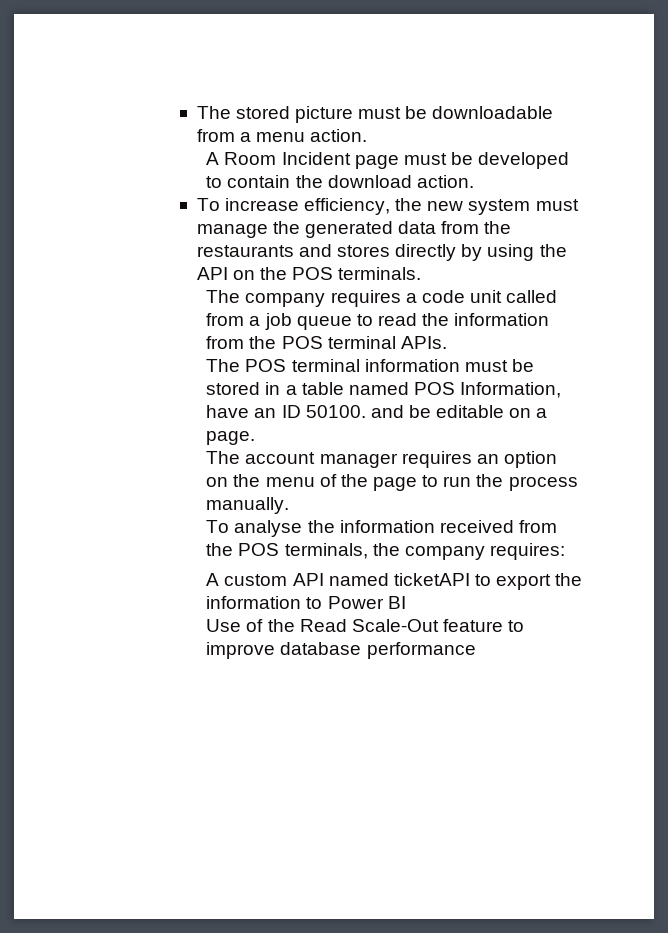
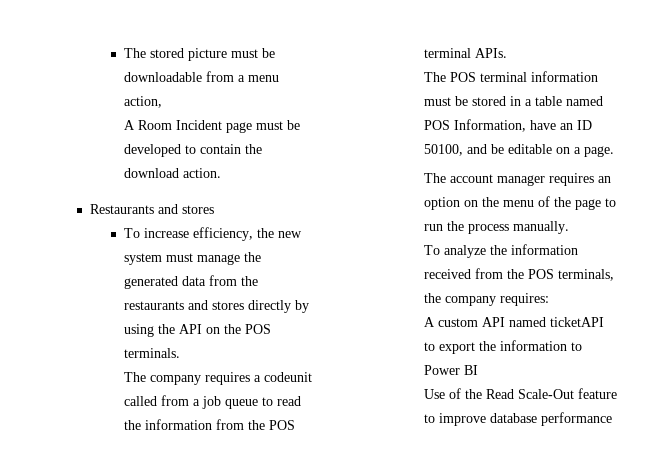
- The stored picture must be downloadable from a menu action.
+ The stored picture must be downloadable from a menu action,
+ Restaurants and stores
- The company requires a code unit called from a job queue to read the information from the POS terminal APIs.
+ The company requires a codeunit called from a job queue to read the information from the POS terminal APIs.
- The POS terminal information must be stored in a table named POS Information, have an ID 50100. and be editable on a page.
+ The POS terminal information must be stored in a table named POS Information, have an ID 50100, and be editable on a page.
- To analyse the information received from the POS terminals, the company requires:
+ To analyze the information received from the POS terminals, the company requires:

